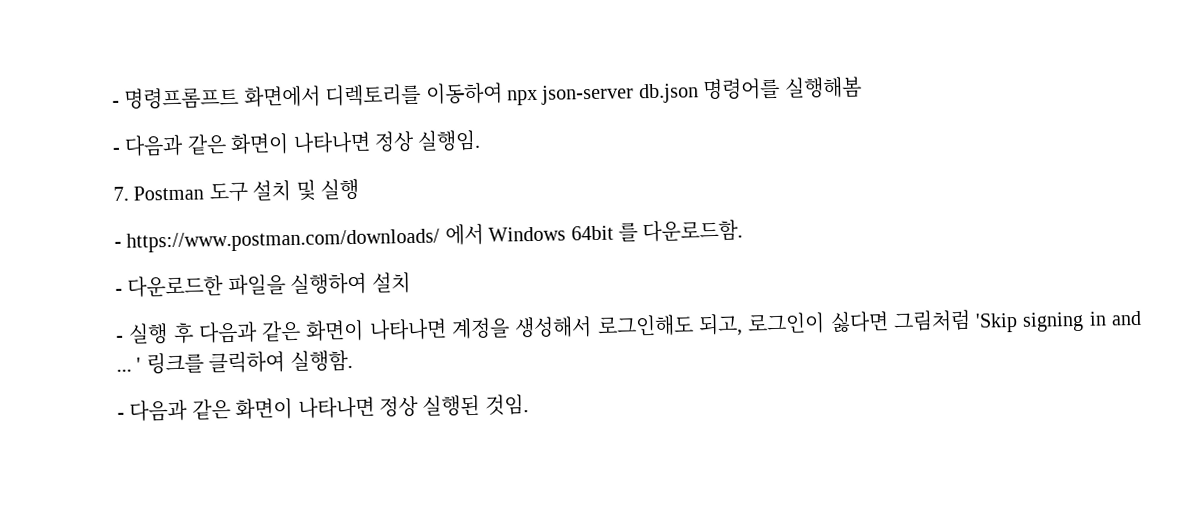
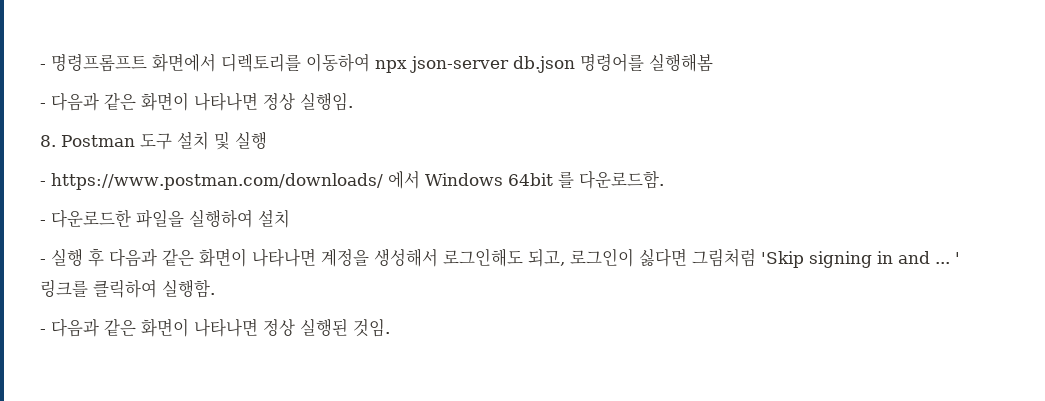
- 7. Postman 도구 설치 및 실행
+ 8. Postman 도구 설치 및 실행

